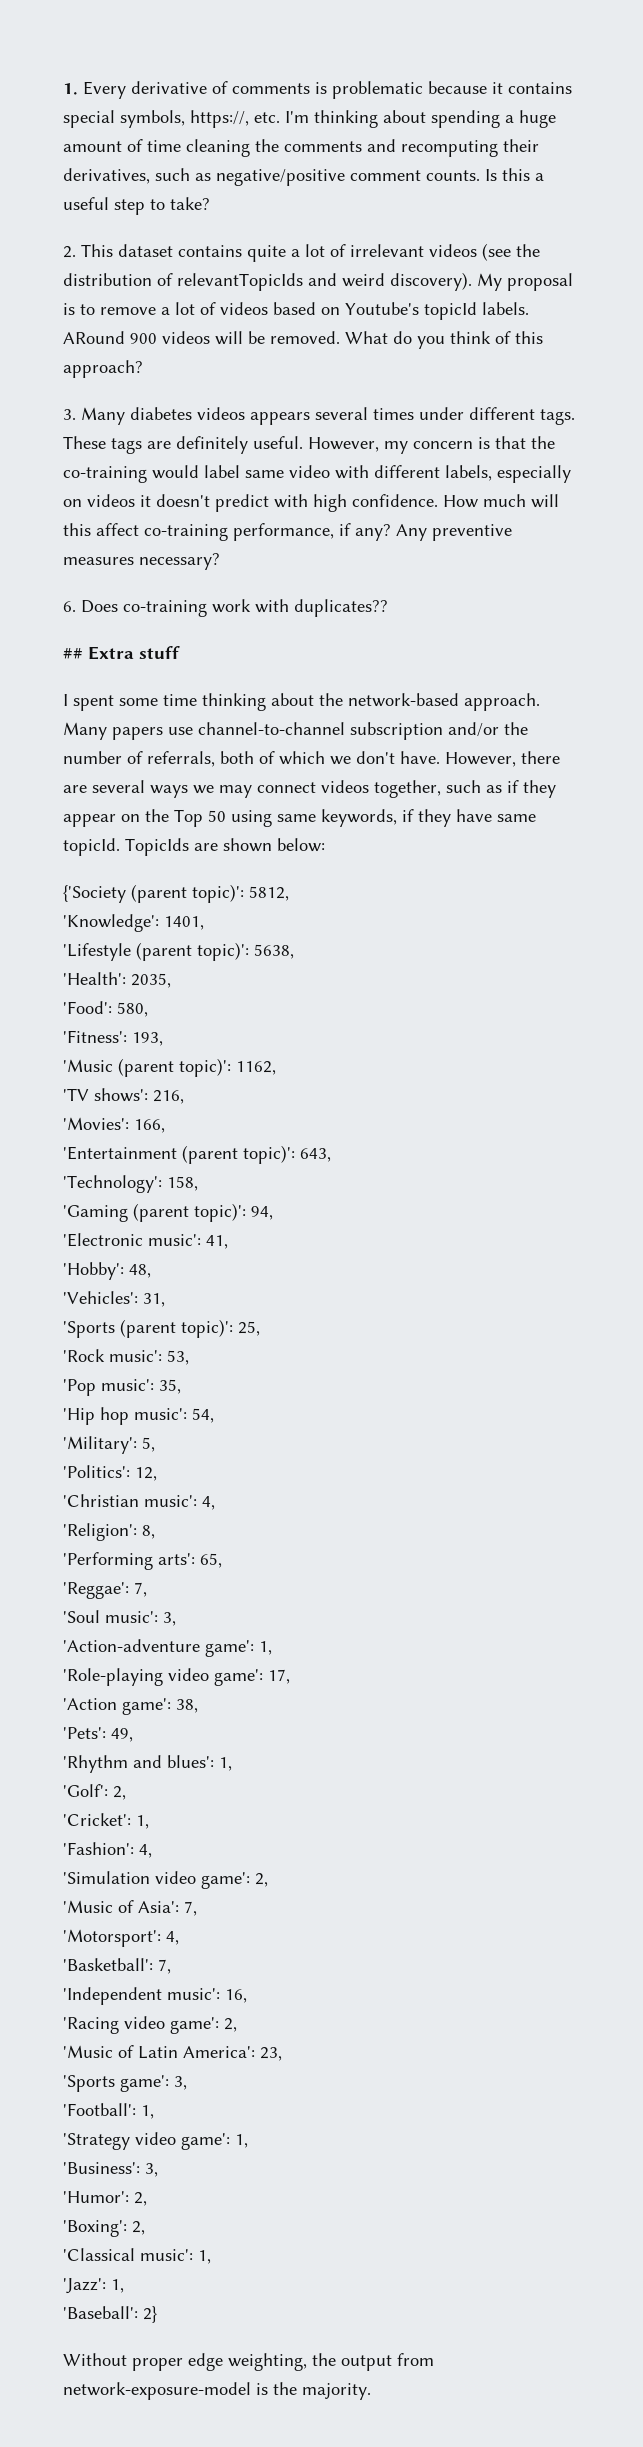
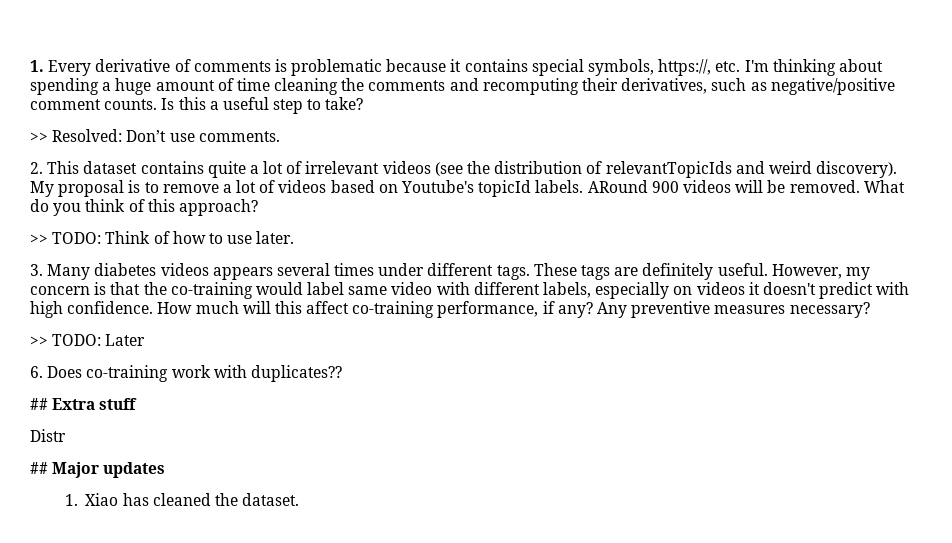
+ >> Resolved: Don’t use comments.
+ >> TODO: Think of how to use later.
+ >> TODO: Later
- I spent some time thinking about the network-based approach. Many papers use channel-to-channel subscription and/or the number of referrals, both of which we don't have. However, there are several ways we may connect videos together, such as if they appear on the Top 50 using same keywords, if they have same topicId. TopicIds are shown below:
- {'Society (parent topic)': 5812,
- 'Knowledge': 1401,
- 'Lifestyle (parent topic)': 5638,
- 'Health': 2035,
- 'Food': 580,
- 'Fitness': 193,
- 'Music (parent topic)': 1162,
- 'TV shows': 216,
- 'Movies': 166,
- 'Entertainment (parent topic)': 643,
- 'Technology': 158,
- 'Gaming (parent topic)': 94,
- 'Electronic music': 41,
- 'Hobby': 48,
- 'Vehicles': 31,
- 'Sports (parent topic)': 25,
- 'Rock music': 53,
- 'Pop music': 35,
- 'Hip hop music': 54,
- 'Military': 5,
- 'Politics': 12,
- 'Christian music': 4,
- 'Religion': 8,
- 'Performing arts': 65,
- 'Reggae': 7,
- 'Soul music': 3,
- 'Action-adventure game': 1,
- 'Role-playing video game': 17,
- 'Action game': 38,
- 'Pets': 49,
- 'Rhythm and blues': 1,
- 'Golf': 2,
- 'Cricket': 1,
- 'Fashion': 4,
- 'Simulation video game': 2,
- 'Music of Asia': 7,
- 'Motorsport': 4,
- 'Basketball': 7,
- 'Independent music': 16,
- 'Racing video game': 2,
- 'Music of Latin America': 23,
- 'Sports game': 3,
- 'Football': 1,
- 'Strategy video game': 1,
- 'Business': 3,
- 'Humor': 2,
- 'Boxing': 2,
- 'Classical music': 1,
- 'Jazz': 1,
- 'Baseball': 2}
- Without proper edge weighting, the output from network-exposure-model is the majority.
+ Distr
+ ## Major updates
+ 1. Xiao has cleaned the dataset.

